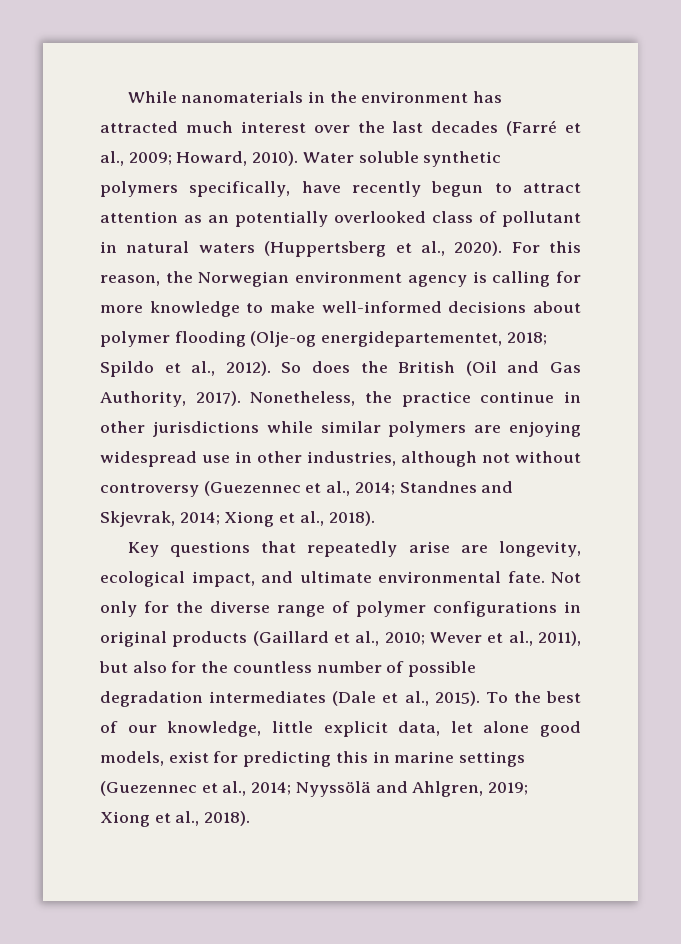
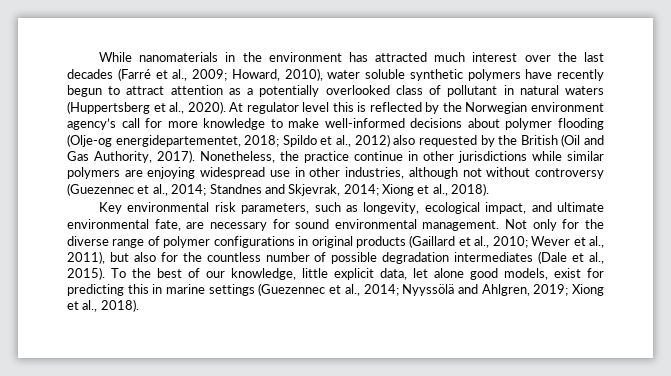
- While nanomaterials in the environment has attracted much interest over the last decades (Farré et al., 2009; Howard, 2010). Water soluble synthetic polymers specifically, have recently begun to attract attention as an potentially overlooked class of pollutant in natural waters (Huppertsberg et al., 2020).
+ While nanomaterials in the environment has attracted much interest over the last decades (Farré et al., 2009; Howard, 2010), water soluble synthetic polymers have recently begun to attract attention as a potentially overlooked class of pollutant in natural waters (Huppertsberg et al., 2020).
- For this reason, the Norwegian environment agency is calling for more knowledge to make well-informed decisions about polymer flooding (Olje-og energidepartementet, 2018; Spildo et al., 2012). So does the British (Oil and Gas Authority, 2017).
+ At regulator level this is reflected by the Norwegian environment agency’s call for more knowledge to make well-informed decisions about polymer flooding (Olje-og energidepartementet, 2018; Spildo et al., 2012) also requested by the British (Oil and Gas Authority, 2017).
- Key questions that repeatedly arise are longevity, ecological impact, and ultimate environmental fate.
+ Key environmental risk parameters, such as longevity, ecological impact, and ultimate environmental fate, are necessary for sound environmental management.

